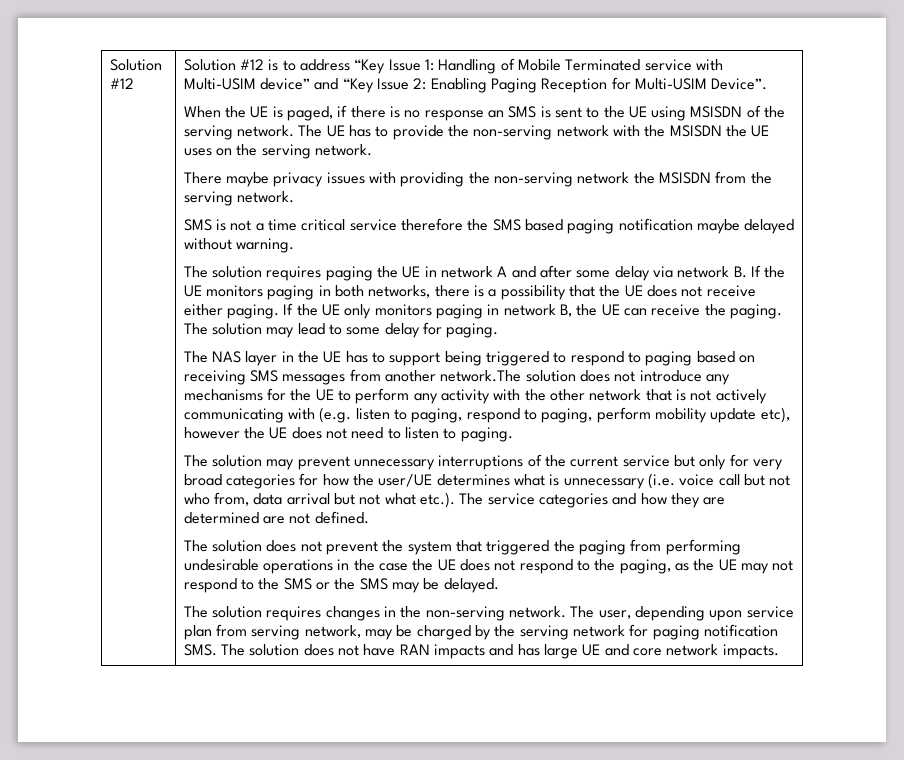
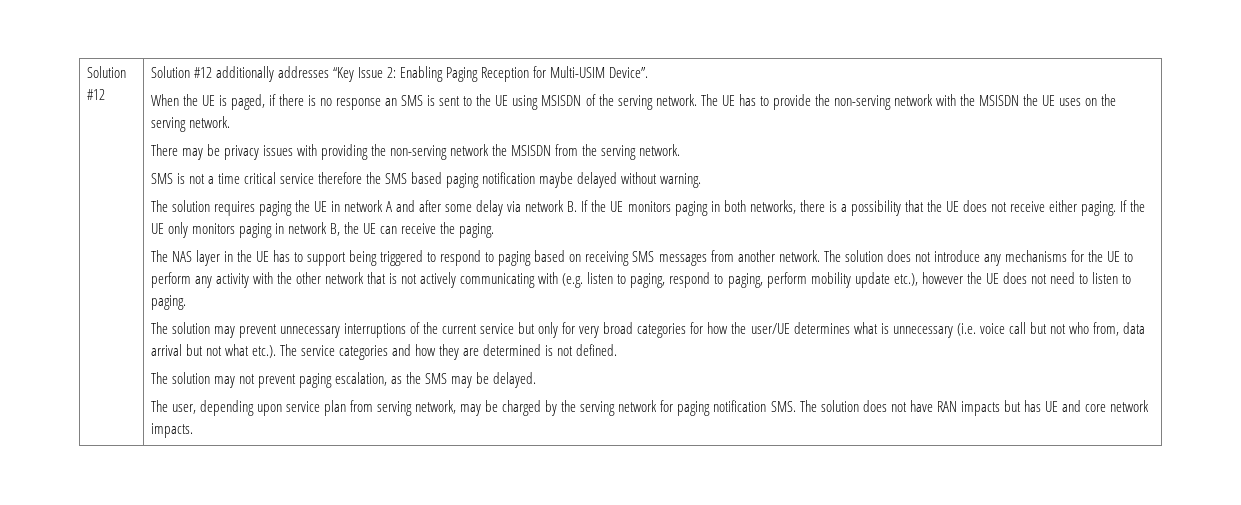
- Solution #12 is to address “Key Issue 1: Handling of Mobile Terminated service with Multi-USIM device” and “Key Issue 2: Enabling Paging Reception for Multi-USIM Device”.
+ Solution #12 additionally addresses “Key Issue 2: Enabling Paging Reception for Multi-USIM Device”.
- There maybe privacy issues with providing the non-serving network the MSISDN from the serving network.
+ There may be privacy issues with providing the non-serving network the MSISDN from the serving network.
- The solution may lead to some delay for paging.
- The NAS layer in the UE has to support being triggered to respond to paging based on receiving SMS messages from another network.The solution does not introduce any mechanisms for the UE to perform any activity with the other network that is not actively communicating with (e.g. listen to paging, respond to paging, perform mobility update etc), however the UE does not need to listen to paging.
+ The NAS layer in the UE has to support being triggered to respond to paging based on receiving SMS messages from another network. The solution does not introduce any mechanisms for the UE to perform any activity with the other network that is not actively communicating with (e.g. listen to paging, respond to paging, perform mobility update etc.), however the UE does not need to listen to paging.
- The solution may prevent unnecessary interruptions of the current service but only for very broad categories for how the user/UE determines what is unnecessary (i.e. voice call but not who from, data arrival but not what etc.). The service categories and how they are determined are not defined.
+ The solution may prevent unnecessary interruptions of the current service but only for very broad categories for how the user/UE determines what is unnecessary (i.e. voice call but not who from, data arrival but not what etc.). The service categories and how they are determined is not defined.
- The solution does not prevent the system that triggered the paging from performing undesirable operations in the case the UE does not respond to the paging, as the UE may not respond to the SMS or the SMS may be delayed.
+ The solution may not prevent paging escalation, as the SMS may be delayed.
- The solution requires changes in the non-serving network. The user, depending upon service plan from serving network, may be charged by the serving network for paging notification SMS. The solution does not have RAN impacts and has large UE and core network impacts.
+ The user, depending upon service plan from serving network, may be charged by the serving network for paging notification SMS. The solution does not have RAN impacts but has UE and core network impacts.

